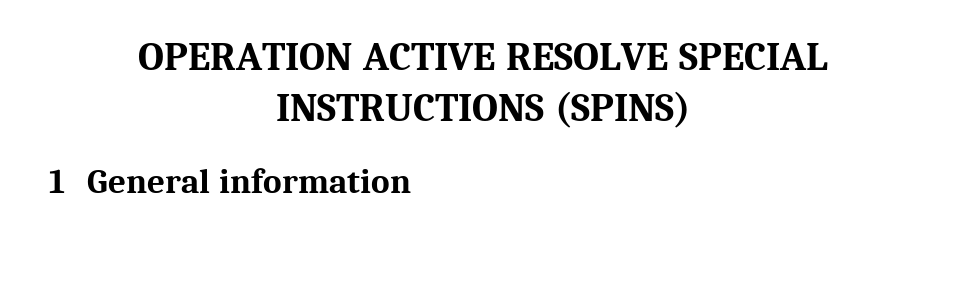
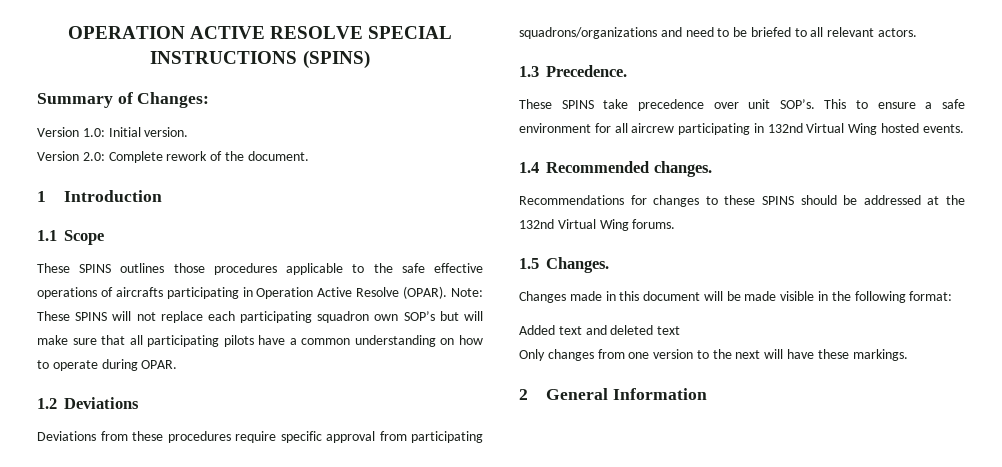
- 1 General information
+ Summary of Changes:
+ Version 1.0: Initial version.
+ Version 2.0: Complete rework of the document.
+ 1 Introduction
+ 1.1 Scope
+ These SPINS outlines those procedures applicable to the safe effective operations of aircrafts participating in Operation Active Resolve (OPAR). Note: These SPINS will not replace each participating squadron own SOP’s but will make sure that all participating pilots have a common understanding on how to operate during OPAR.
+ 1.2 Deviations
+ Deviations from these procedures require specific approval from participating squadrons/organizations and need to be briefed to all relevant actors.
+ 1.3 Precedence.
+ These SPINS take precedence over unit SOP’s. This to ensure a safe environment for all aircrew participating in 132nd Virtual Wing hosted events.
+ 1.4 Recommended changes.
+ Recommendations for changes to these SPINS should be addressed at the 132nd Virtual Wing forums.
+ 1.5 Changes.
+ Changes made in this document will be made visible in the following format:
+ Added text and deleted text
+ Only changes from one version to the next will have these markings.
+ 2 General Information

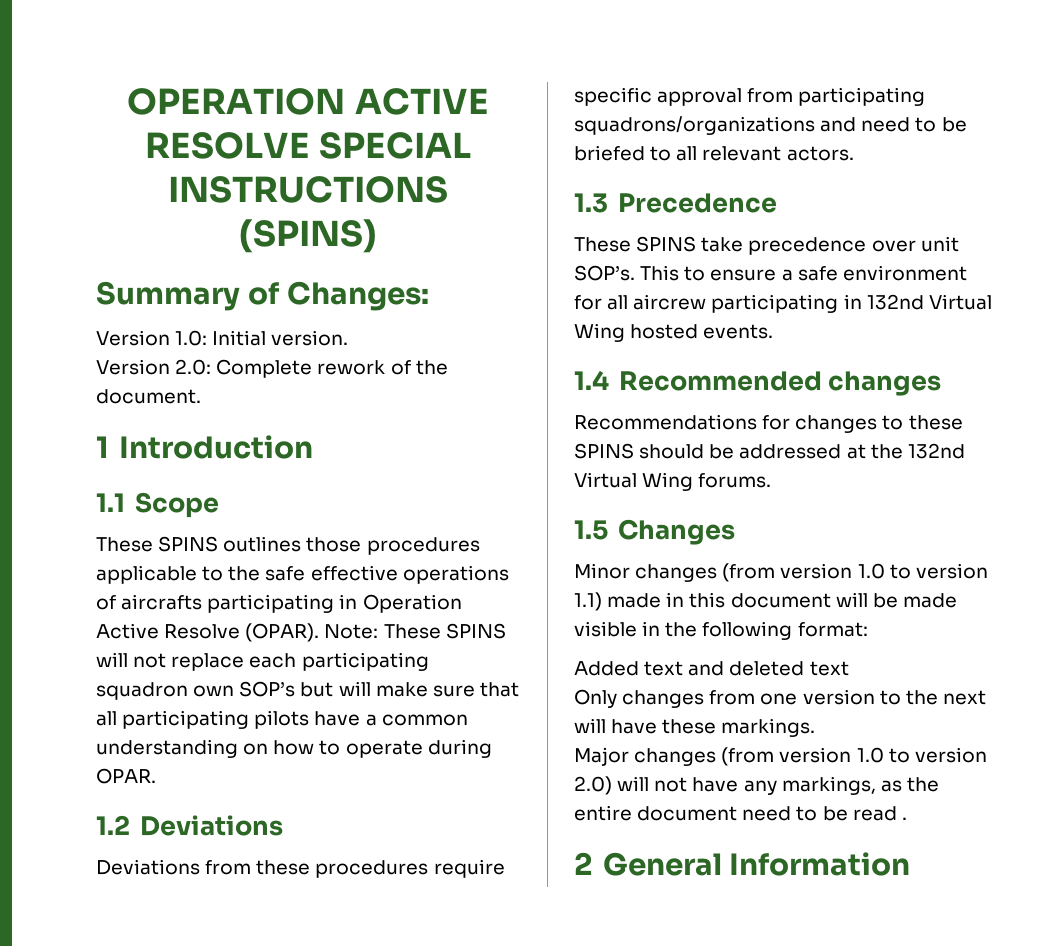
- 1.3 Precedence.
+ 1.3 Precedence
- 1.4 Recommended changes.
+ 1.4 Recommended changes
- 1.5 Changes.
- Changes made in this document will be made visible in the following format:
+ 1.5 Changes
+ Minor changes (from version 1.0 to version 1.1) made in this document will be made visible in the following format:
+ Major changes (from version 1.0 to version 2.0) will not have any markings, as the entire document need to be read .

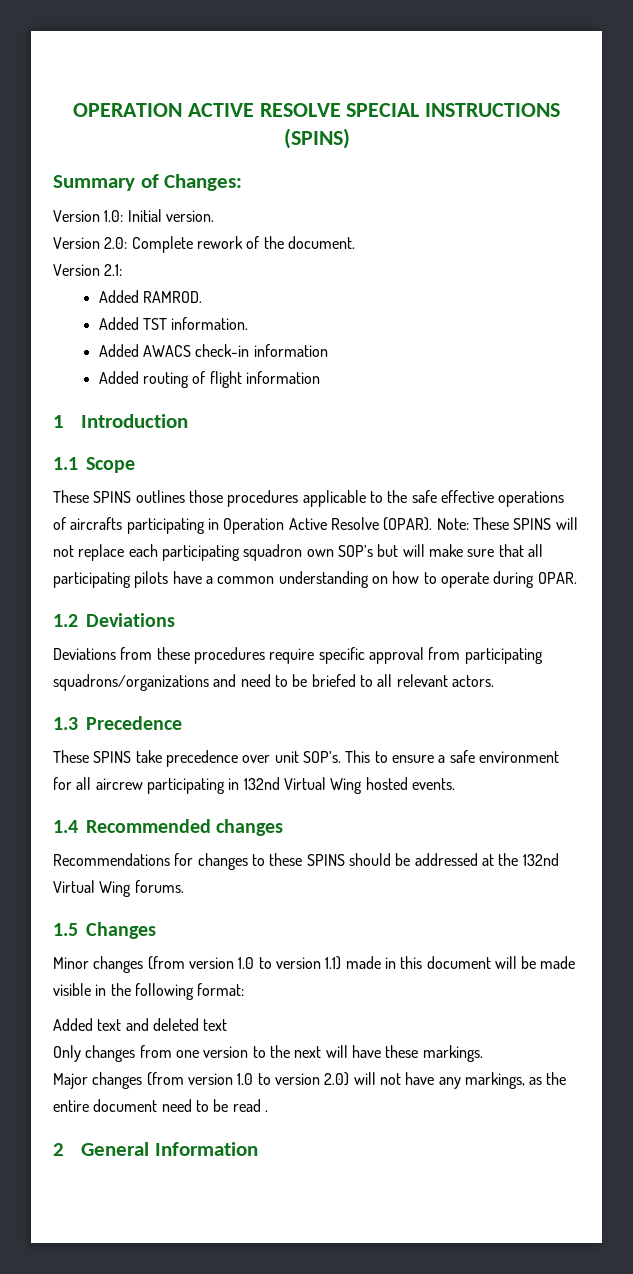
+ Version 2.1:
+ Added RAMROD.
+ Added TST information.
+ Added AWACS check-in information
+ Added routing of flight information

